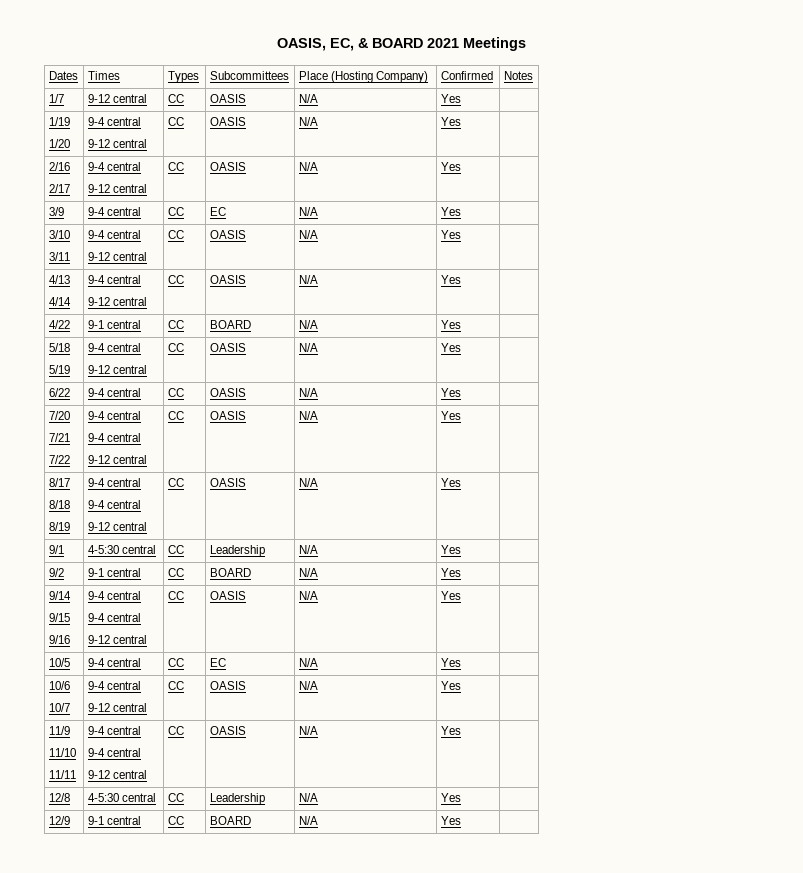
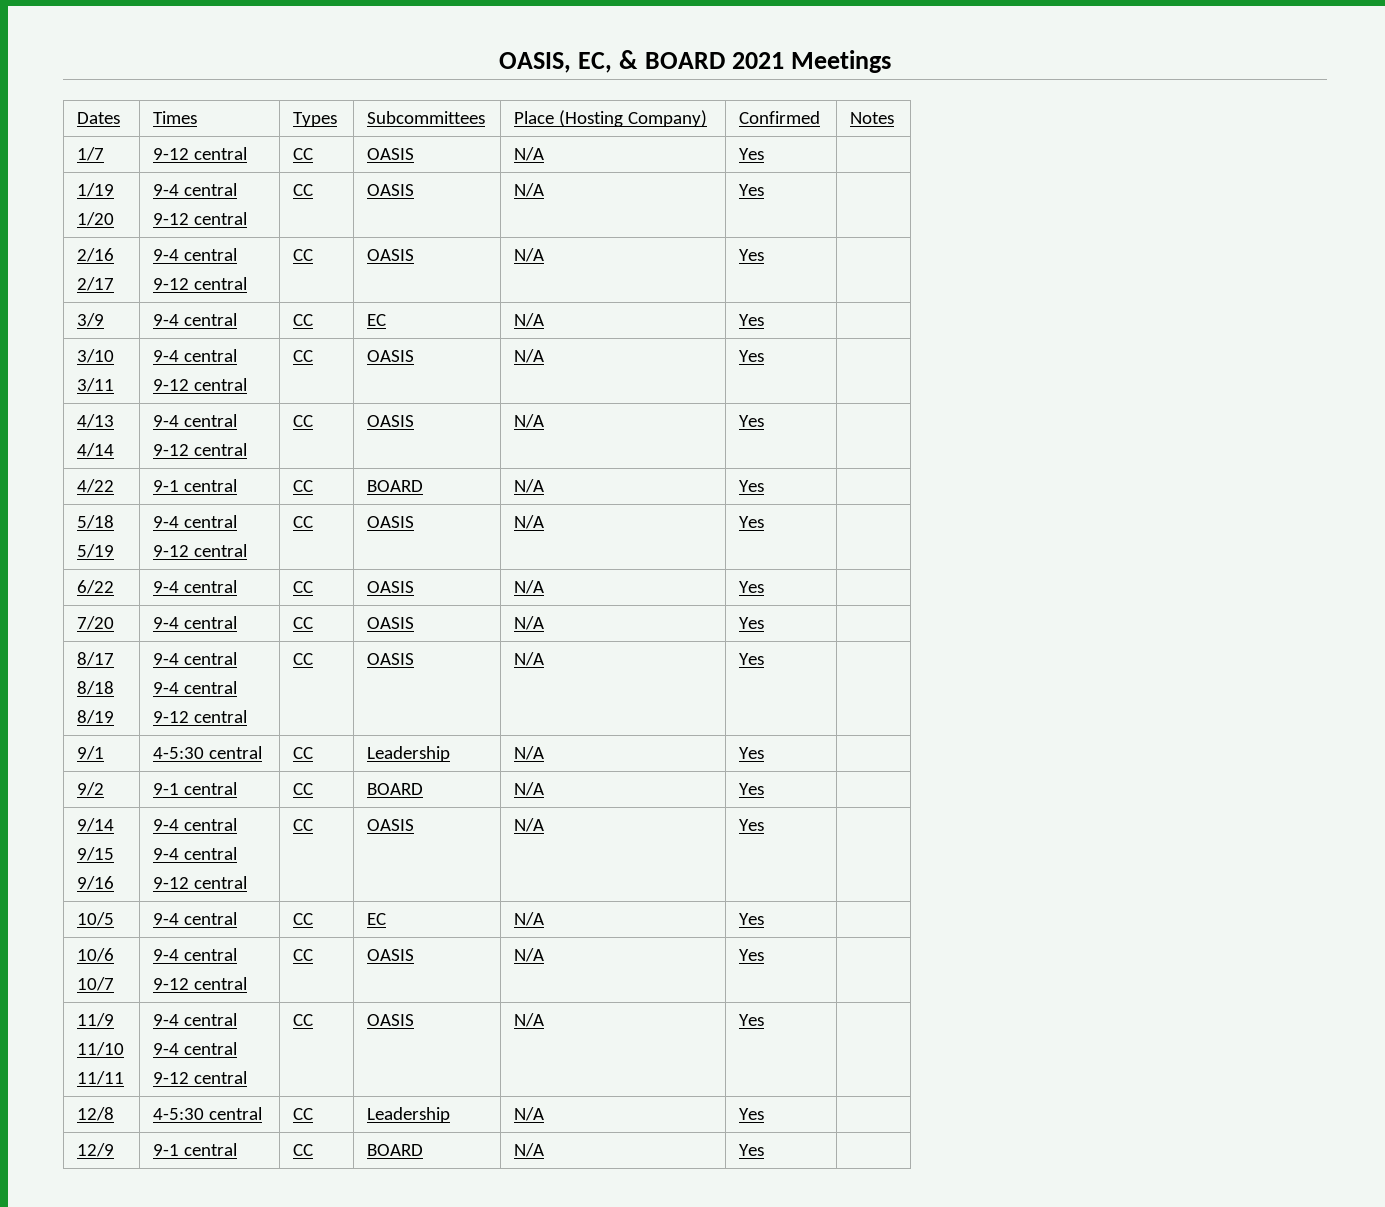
- 7/20
- 7/21
- 7/22 | 9-4 central
- 9-4 central
- 9-12 central | CC | OASIS | N/A | Yes |
+ 7/20 | 9-4 central | CC | OASIS | N/A | Yes |

